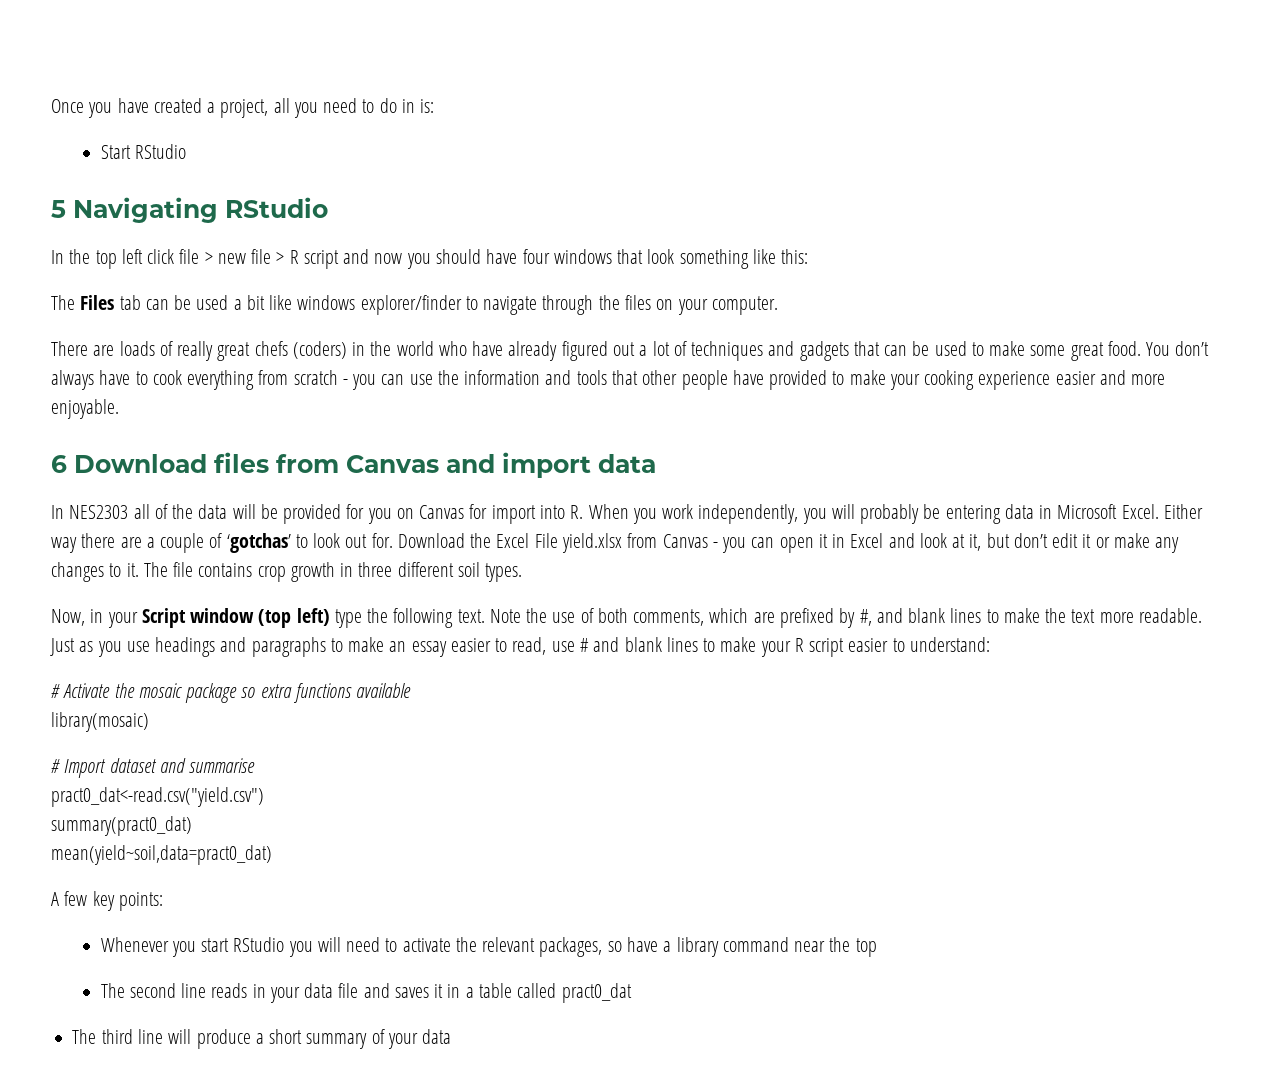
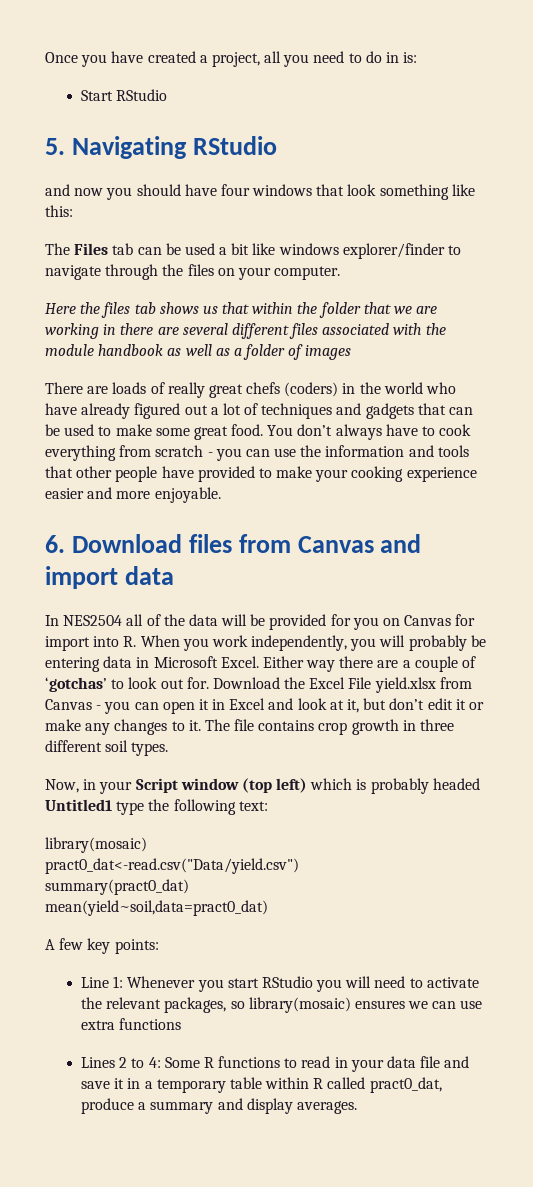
- 5 Navigating RStudio
+ 5. Navigating RStudio
- In the top left click file > new file > R script and now you should have four windows that look something like this:
+ and now you should have four windows that look something like this:
+ Here the files tab shows us that within the folder that we are working in there are several different files associated with the module handbook as well as a folder of images
- 6 Download files from Canvas and import data
+ 6. Download files from Canvas and import data
- In NES2303 all of the data will be provided for you on Canvas for import into R. When you work independently, you will probably be entering data in Microsoft Excel.
+ In NES2504 all of the data will be provided for you on Canvas for import into R. When you work independently, you will probably be entering data in Microsoft Excel.
- Now, in your Script window (top left) type the following text. Note the use of both comments, which are prefixed by #, and blank lines to make the text more readable. Just as you use headings and paragraphs to make an essay easier to read, use # and blank lines to make your R script easier to understand:
- # Activate the mosaic package so extra functions available
+ Now, in your Script window (top left) which is probably headed Untitled1 type the following text:
  library(mosaic)
- # Import dataset and summarise
- pract0_dat<-read.csv("yield.csv")
+ pract0_dat<-read.csv("Data/yield.csv")
- Whenever you start RStudio you will need to activate the relevant packages, so have a library command near the top
- The second line reads in your data file and saves it in a table called pract0_dat
- The third line will produce a short summary of your data
+ Line 1: Whenever you start RStudio you will need to activate the relevant packages, so library(mosaic) ensures we can use extra functions
+ Lines 2 to 4: Some R functions to read in your data file and save it in a temporary table within R called pract0_dat, produce a summary and display averages.

